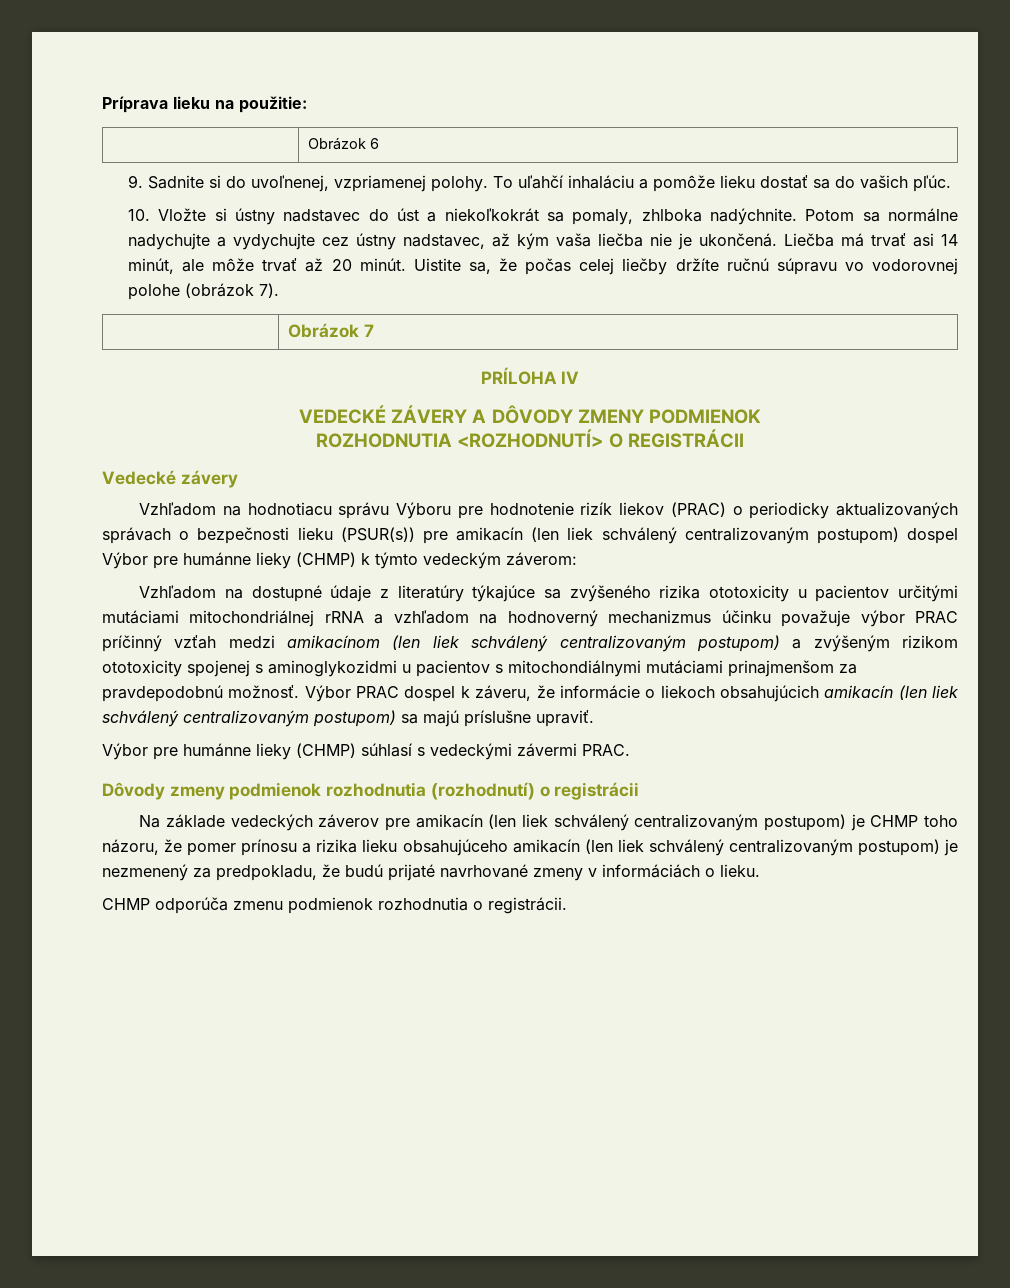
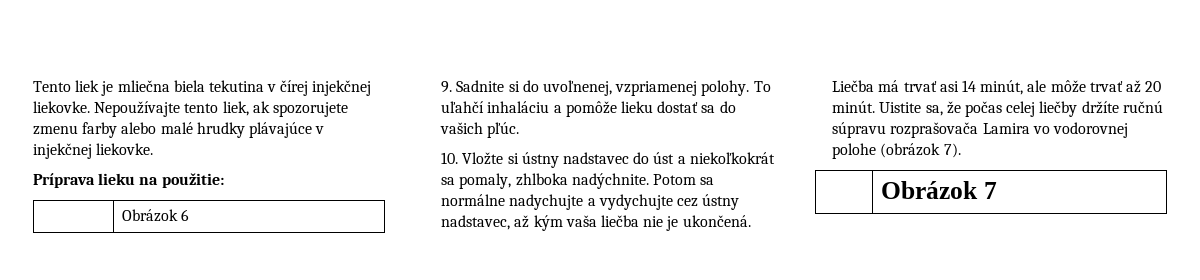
+ Tento liek je mliečna biela tekutina v čírej injekčnej liekovke. Nepoužívajte tento liek, ak spozorujete zmenu farby alebo malé hrudky plávajúce v injekčnej liekovke.
- Uistite sa, že počas celej liečby držíte ručnú súpravu vo vodorovnej polohe (obrázok 7).
+ Uistite sa, že počas celej liečby držíte ručnú súpravu rozprašovača Lamira vo vodorovnej polohe (obrázok 7).
- PRÍLOHA IV
- VEDECKÉ ZÁVERY A DÔVODY ZMENY PODMIENOK
- ROZHODNUTIA <ROZHODNUTÍ> O REGISTRÁCII
- Vedecké závery
- Vzhľadom na hodnotiacu správu Výboru pre hodnotenie rizík liekov (PRAC) o periodicky aktualizovaných správach o bezpečnosti lieku (PSUR(s)) pre amikacín (len liek schválený centralizovaným postupom) dospel Výbor pre humánne lieky (CHMP) k týmto vedeckým záverom:
- Vzhľadom na dostupné údaje z literatúry týkajúce sa zvýšeného rizika ototoxicity u pacientov určitými mutáciami mitochondriálnej rRNA a vzhľadom na hodnoverný mechanizmus účinku považuje výbor PRAC príčinný vzťah medzi amikacínom (len liek schválený centralizovaným postupom) a zvýšeným rizikom ototoxicity spojenej s aminoglykozidmi u pacientov s mitochondiálnymi mutáciami prinajmenšom za pravdepodobnú možnosť. Výbor PRAC dospel k záveru, že informácie o liekoch obsahujúcich amikacín (len liek schválený centralizovaným postupom) sa majú príslušne upraviť.
- Výbor pre humánne lieky (CHMP) súhlasí s vedeckými závermi PRAC.
- Dôvody zmeny podmienok rozhodnutia (rozhodnutí) o registrácii
- Na základe vedeckých záverov pre amikacín (len liek schválený centralizovaným postupom) je CHMP toho názoru, že pomer prínosu a rizika lieku obsahujúceho amikacín (len liek schválený centralizovaným postupom) je nezmenený za predpokladu, že budú prijaté navrhované zmeny v informáciách o lieku.
- CHMP odporúča zmenu podmienok rozhodnutia o registrácii.

